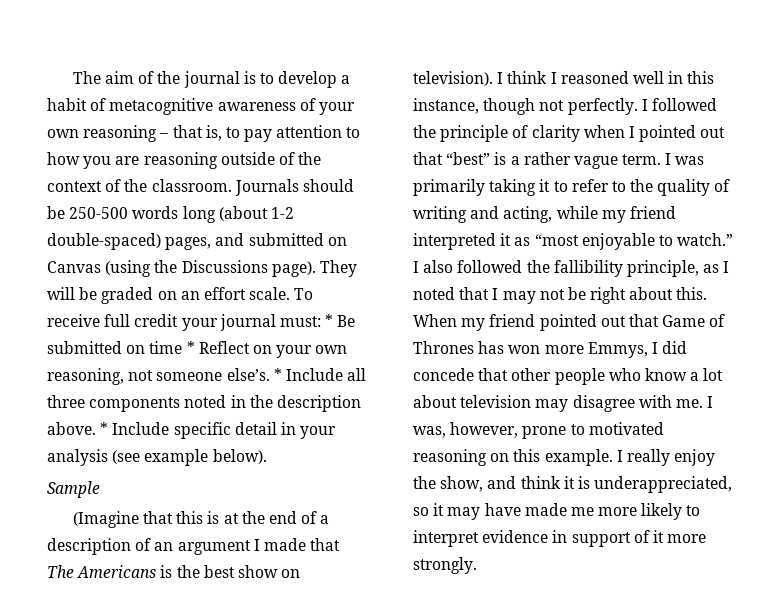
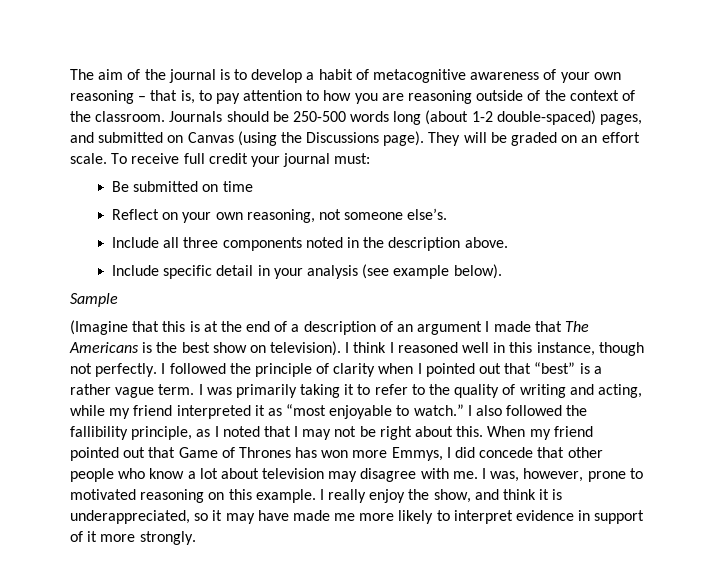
- To receive full credit your journal must: * Be submitted on time * Reflect on your own reasoning, not someone else’s. * Include all three components noted in the description above. * Include specific detail in your analysis (see example below).
+ To receive full credit your journal must:
+ Be submitted on time
+ Reflect on your own reasoning, not someone else’s.
+ Include all three components noted in the description above.
+ Include specific detail in your analysis (see example below).

